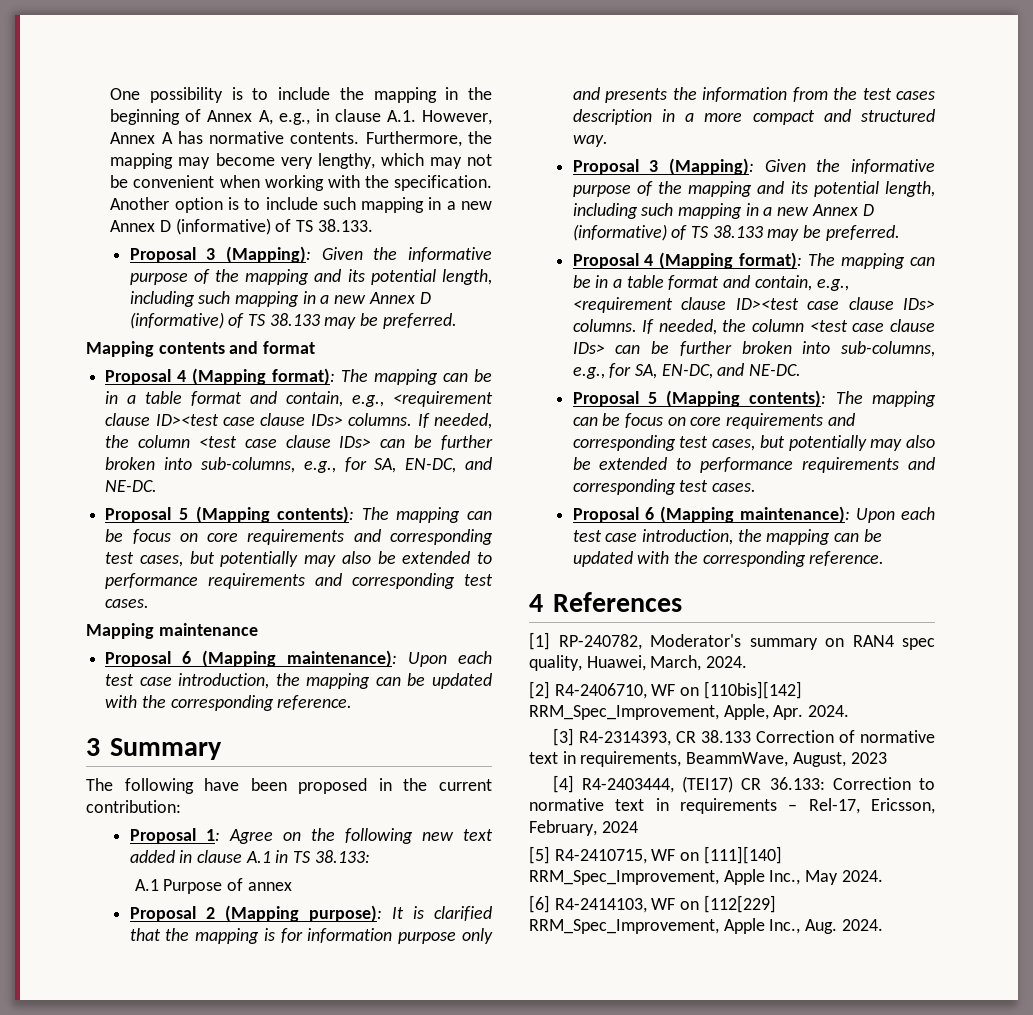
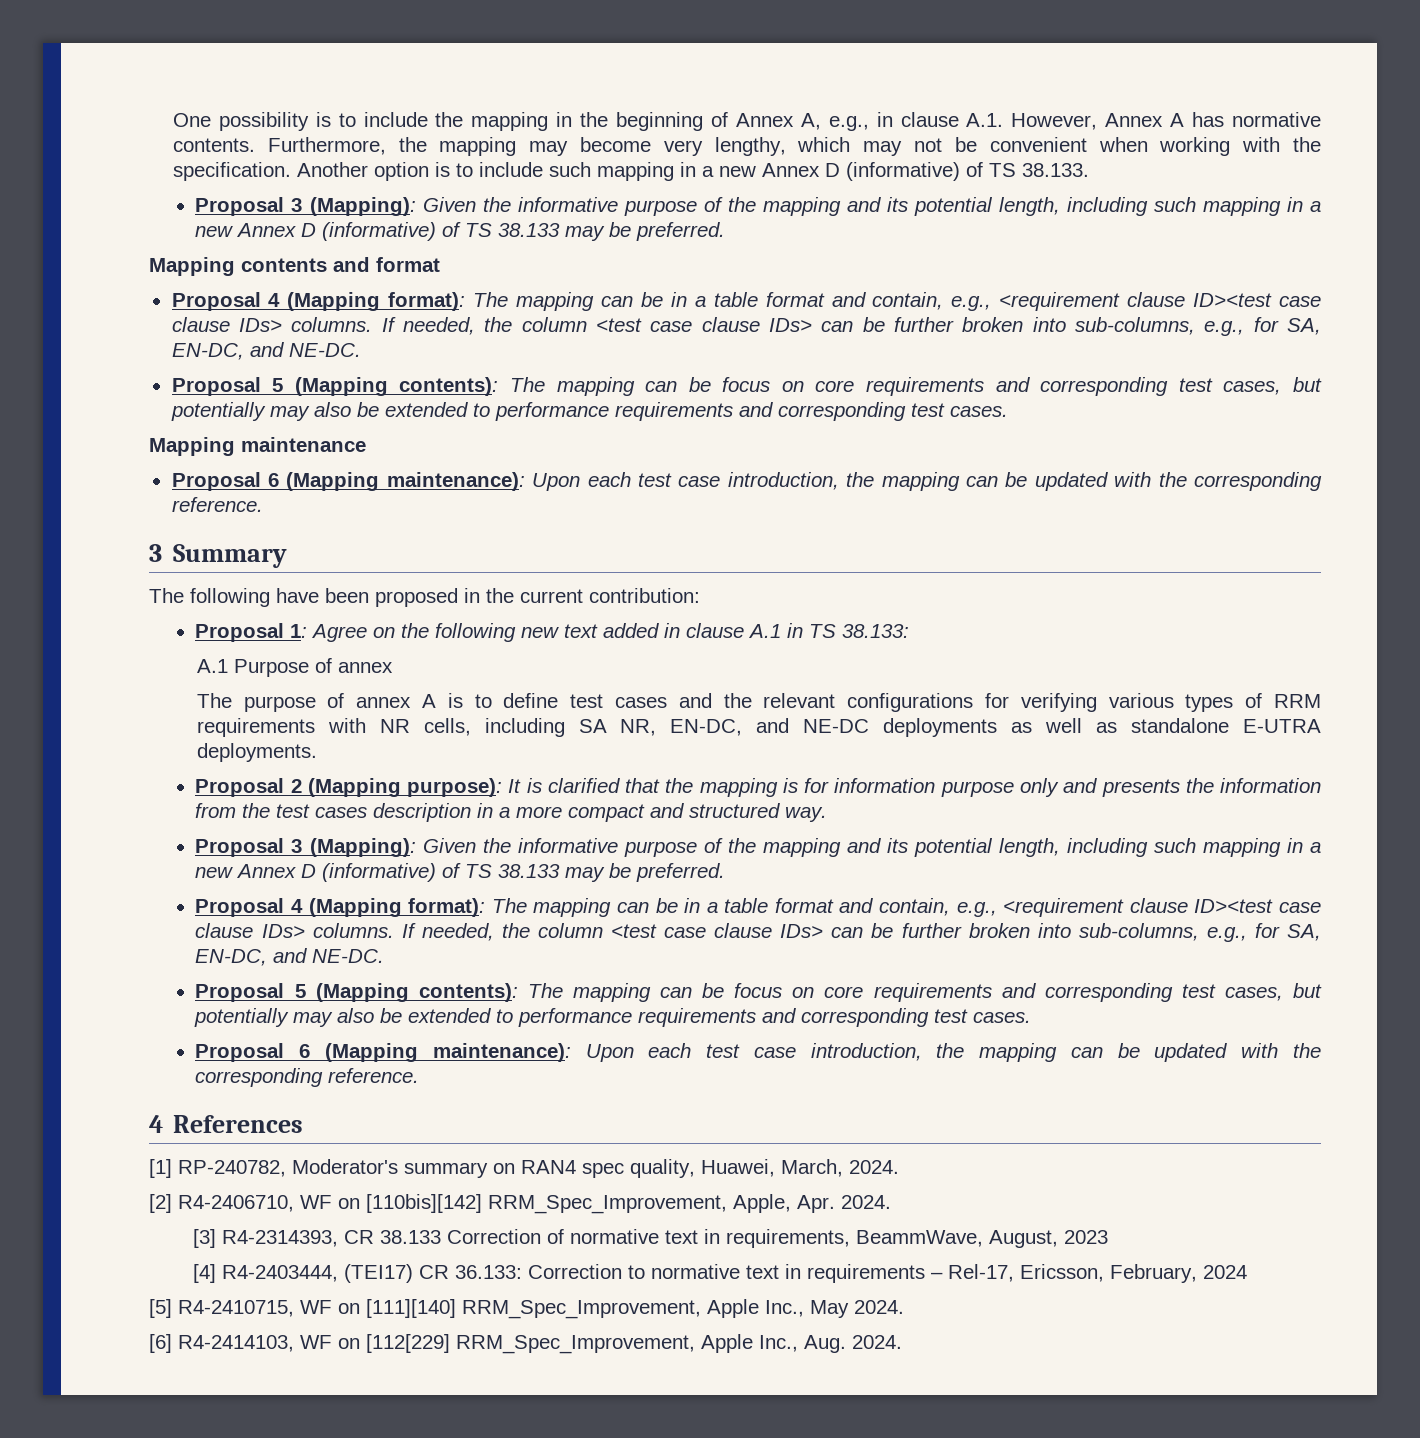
+ The purpose of annex A is to define test cases and the relevant configurations for verifying various types of RRM requirements with NR cells, including SA NR, EN-DC, and NE-DC deployments as well as standalone E-UTRA deployments.

